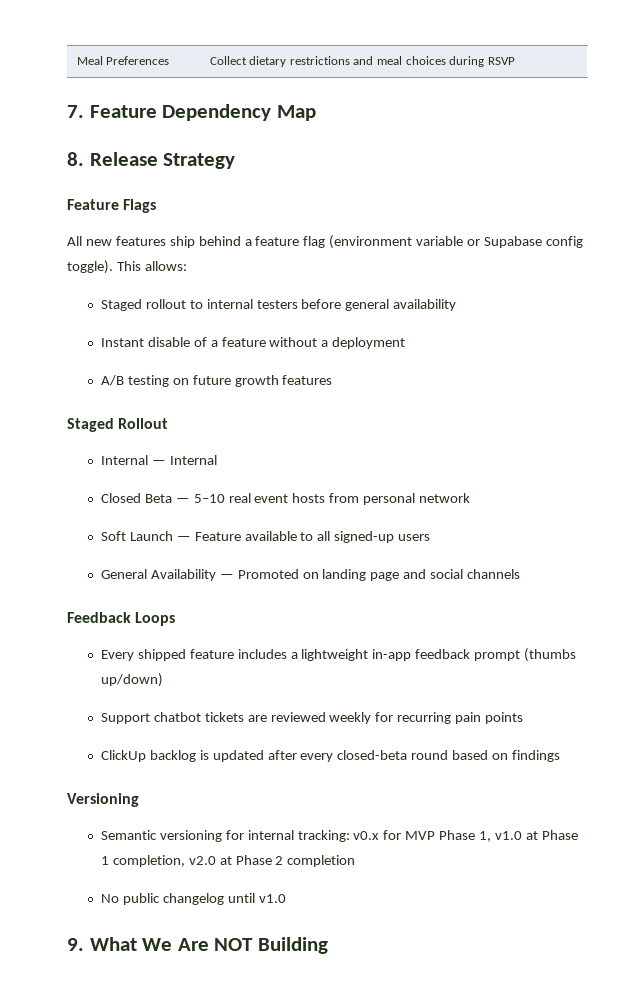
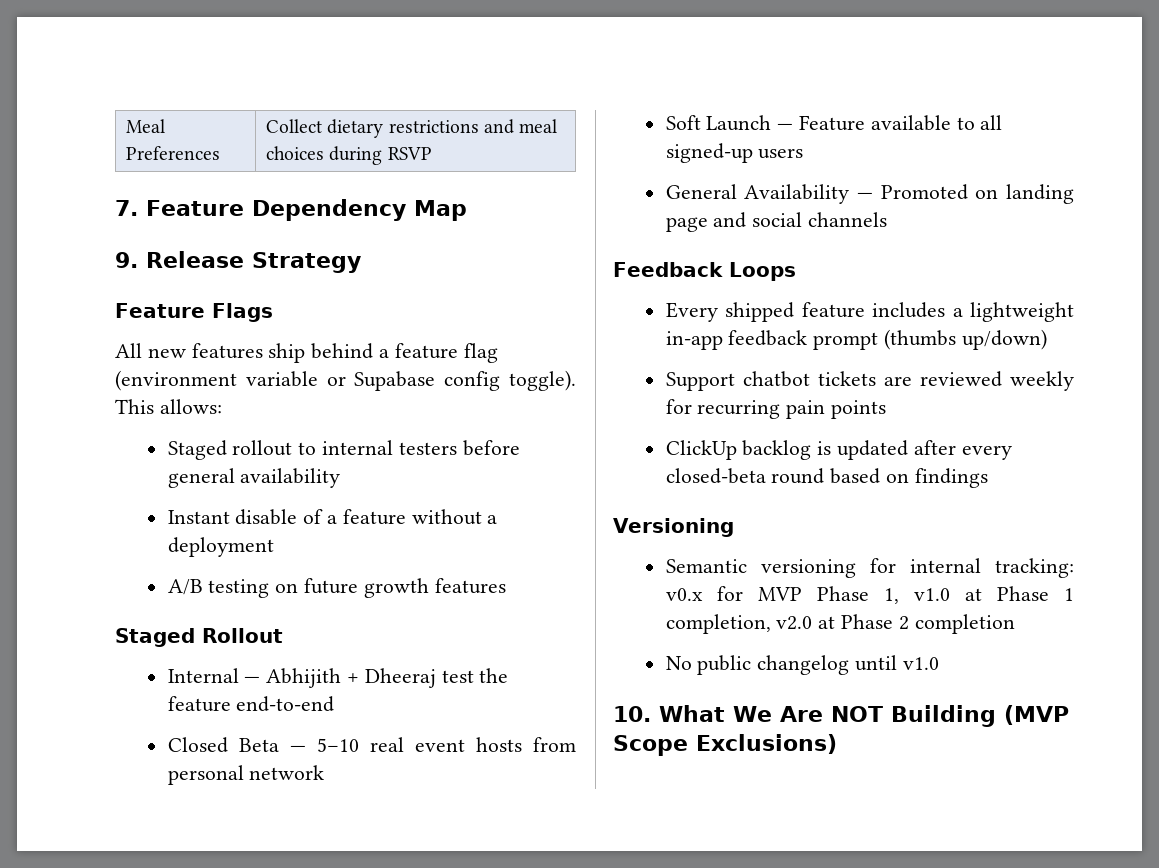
- 8. Release Strategy
+ 9. Release Strategy
- Internal — Internal
+ Internal — Abhijith + Dheeraj test the feature end-to-end
- 9. What We Are NOT Building
+ 10. What We Are NOT Building (MVP Scope Exclusions)

